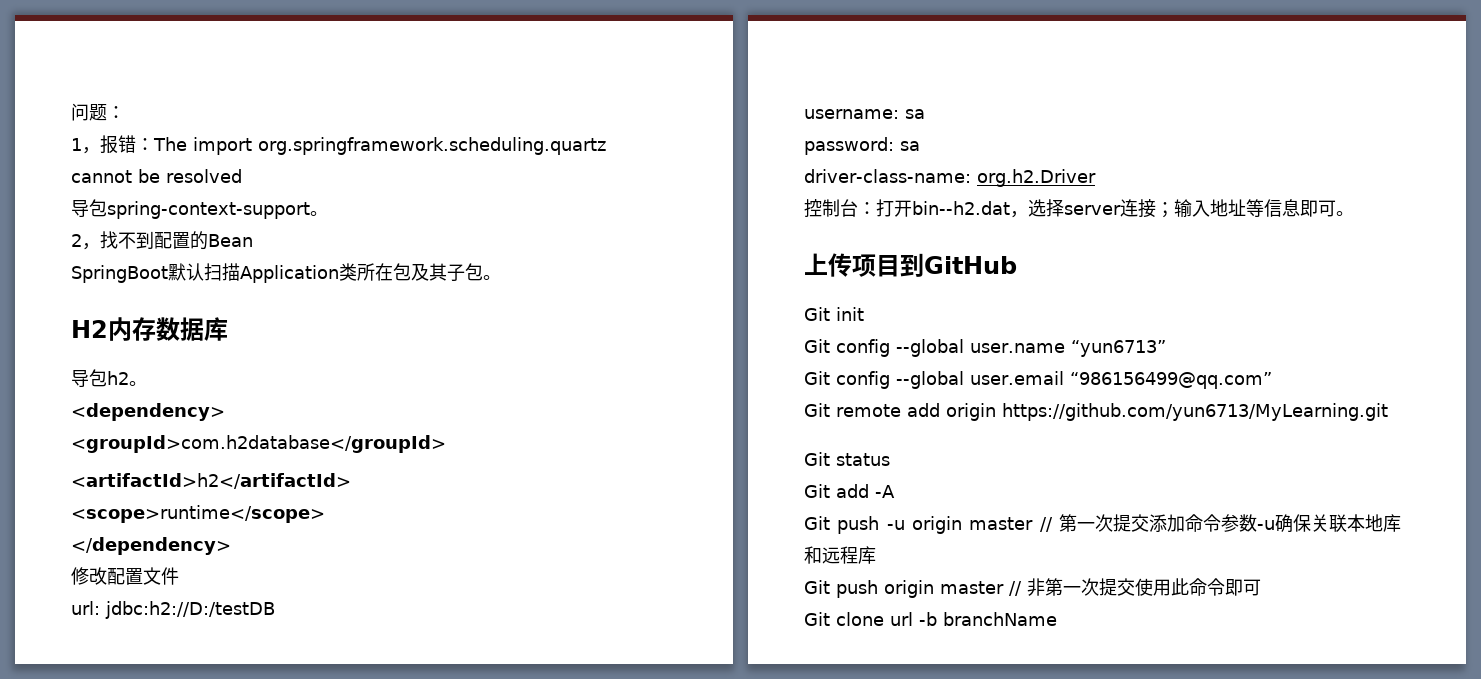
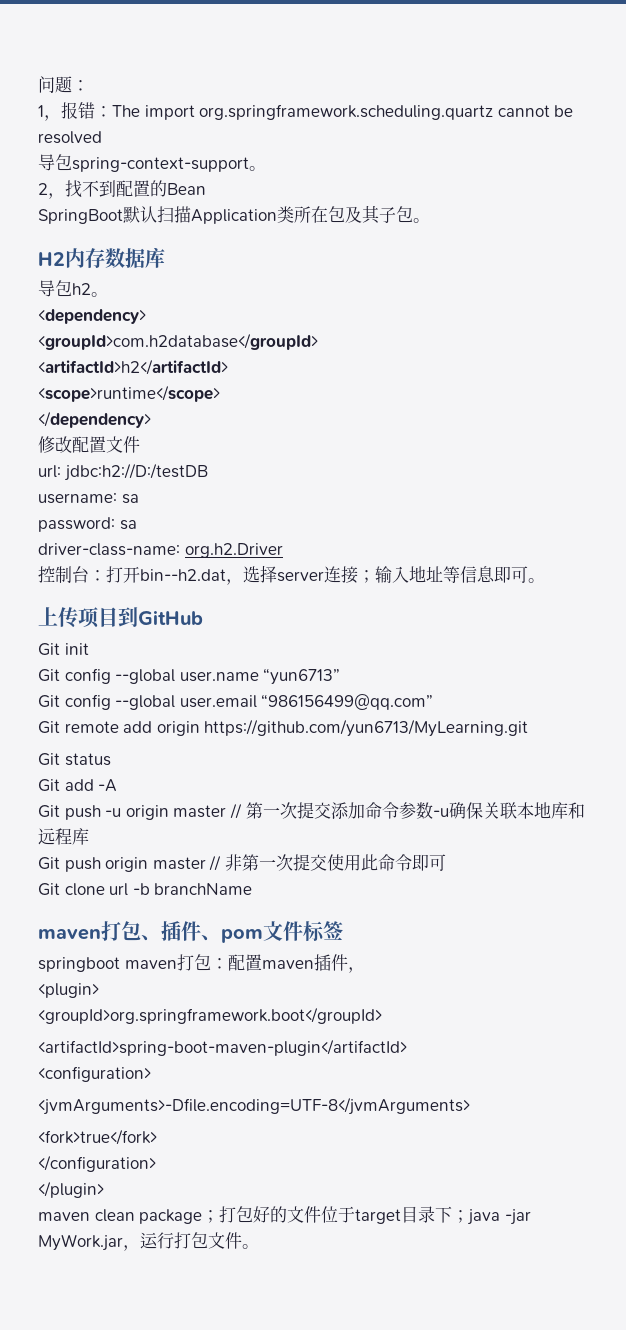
+ maven打包、插件、pom文件标签
+ springboot maven打包：配置maven插件，
+ <plugin>
+ <groupId>org.springframework.boot</groupId>
+ <artifactId>spring-boot-maven-plugin</artifactId>
+ <configuration>
+ <jvmArguments>-Dfile.encoding=UTF-8</jvmArguments>
+ <fork>true</fork>
+ </configuration>
+ </plugin>
+ maven clean package；打包好的文件位于target目录下；java -jar MyWork.jar，运行打包文件。

